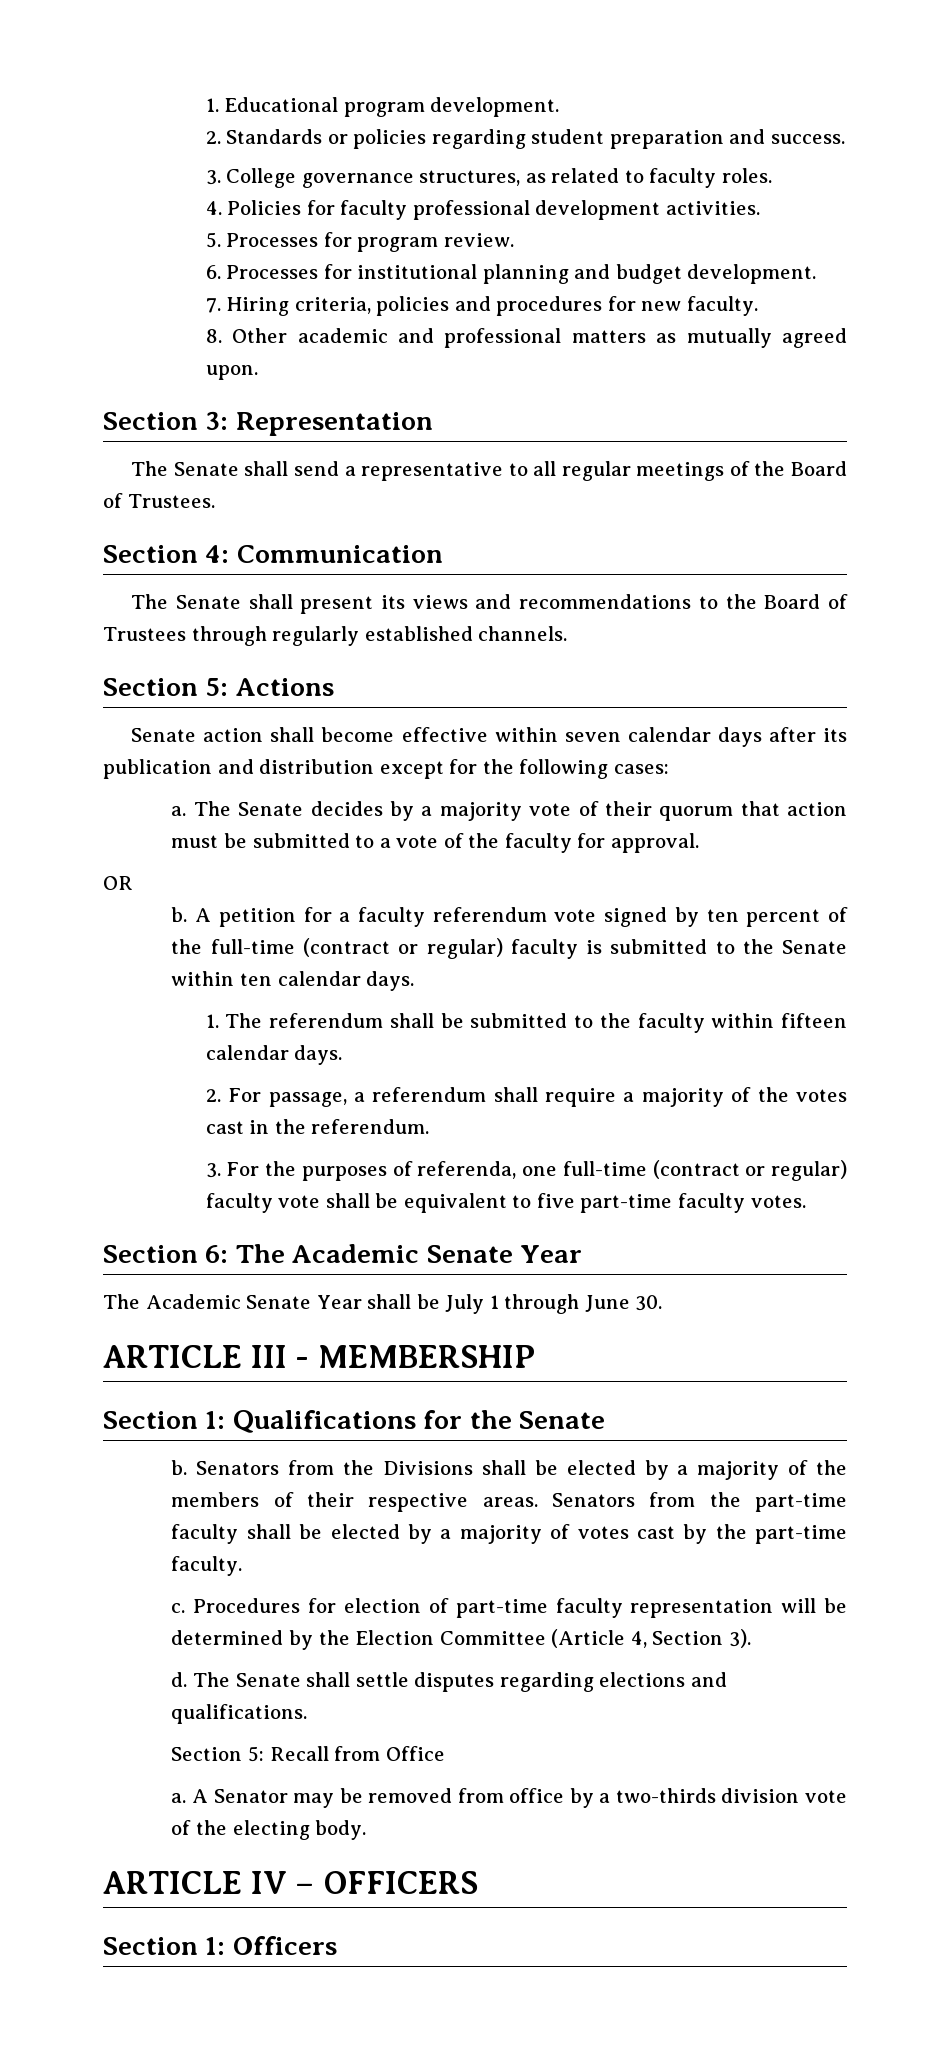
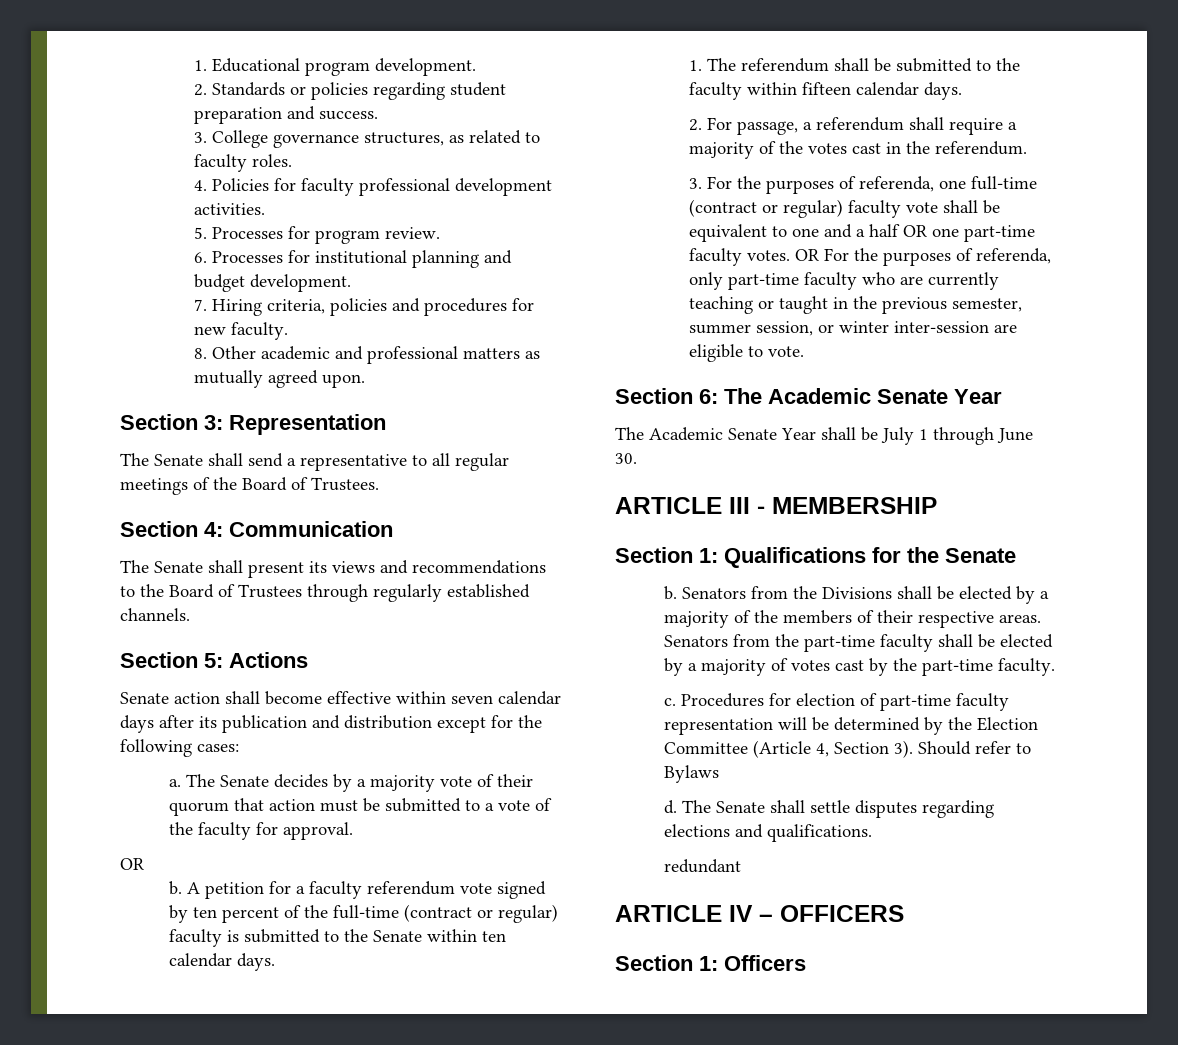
- 3. For the purposes of referenda, one full-time (contract or regular) faculty vote shall be equivalent to five part-time faculty votes.
+ 3. For the purposes of referenda, one full-time (contract or regular) faculty vote shall be equivalent to one and a half OR one part-time faculty votes. OR For the purposes of referenda, only part-time faculty who are currently teaching or taught in the previous semester, summer session, or winter inter-session are eligible to vote.
+ Should refer to Bylaws
- Section 5: Recall from Office
- a. A Senator may be removed from office by a two-thirds division vote of the electing body.
+ redundant

